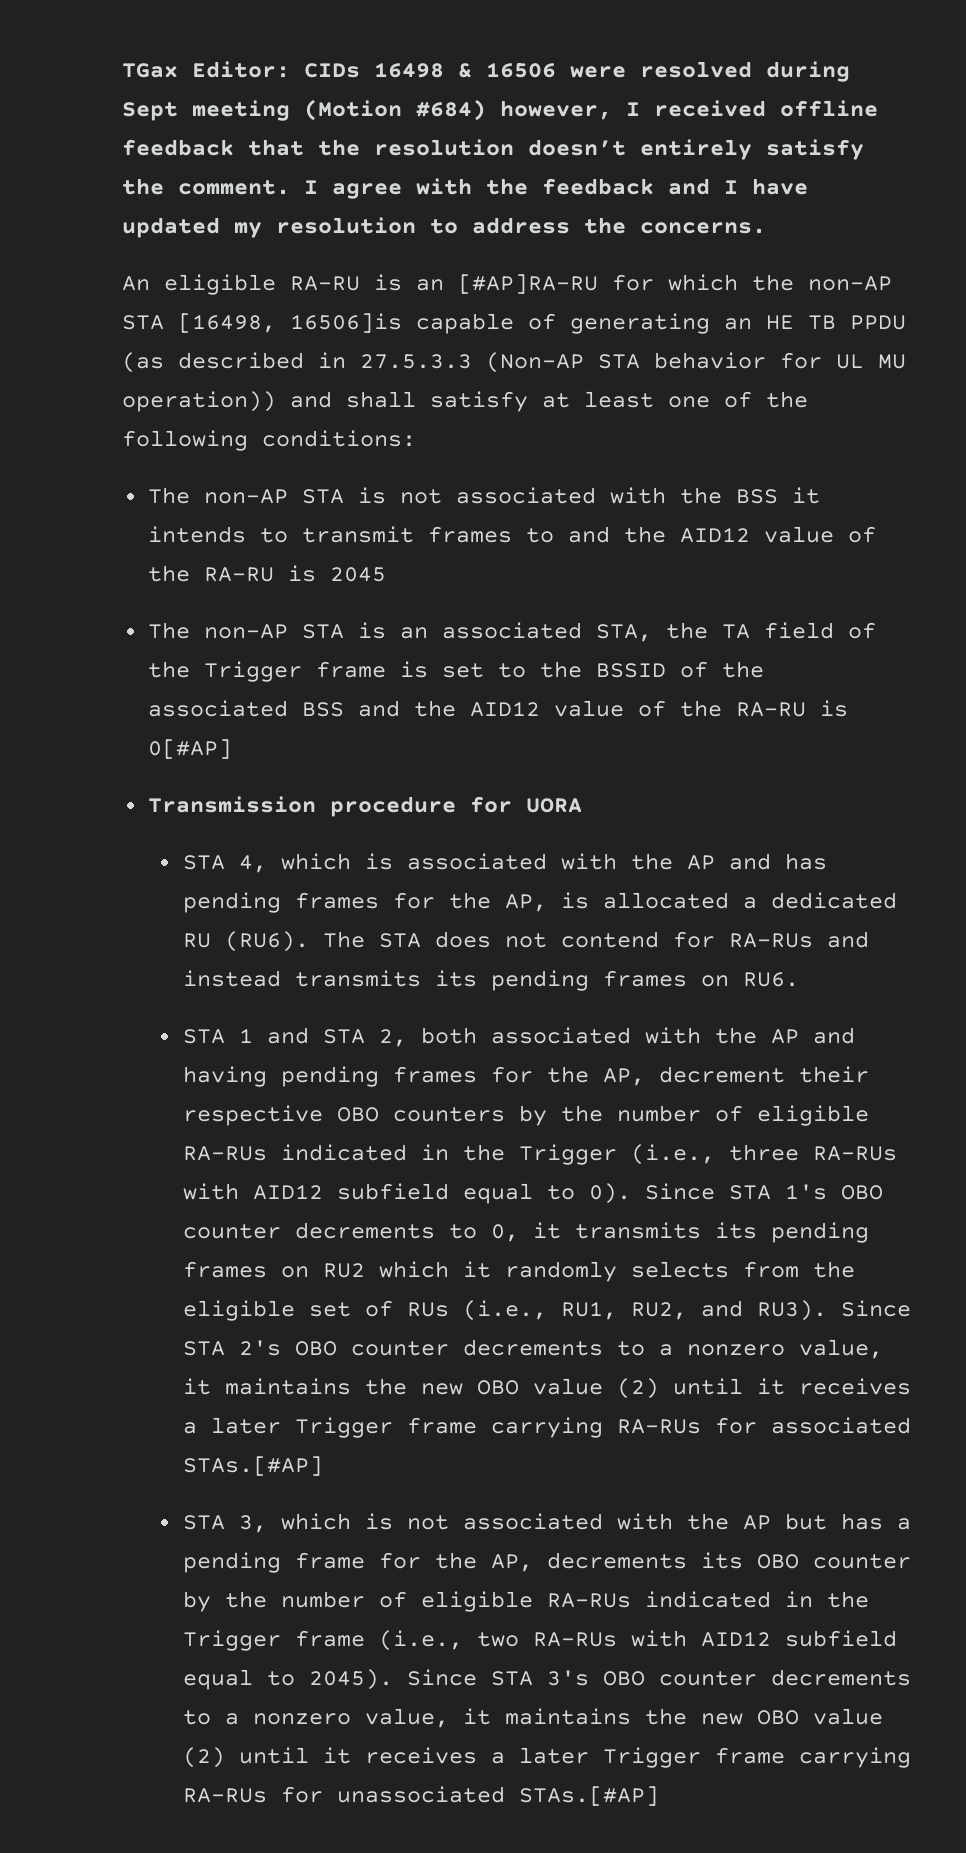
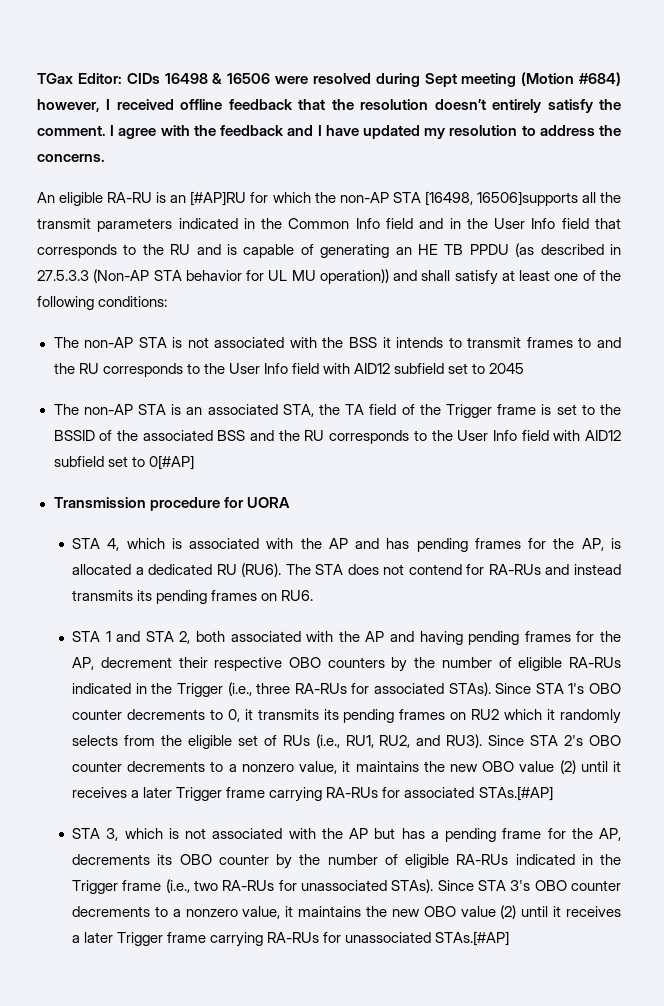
- An eligible RA-RU is an [#AP]RA-RU for which the non-AP STA [16498, 16506]is capable of generating an HE TB PPDU (as described in 27.5.3.3 (Non-AP STA behavior for UL MU operation)) and shall satisfy at least one of the following conditions:
+ An eligible RA-RU is an [#AP]RU for which the non-AP STA [16498, 16506]supports all the transmit parameters indicated in the Common Info field and in the User Info field that corresponds to the RU and is capable of generating an HE TB PPDU (as described in 27.5.3.3 (Non-AP STA behavior for UL MU operation)) and shall satisfy at least one of the following conditions:
- The non-AP STA is not associated with the BSS it intends to transmit frames to and the AID12 value of the RA-RU is 2045
+ The non-AP STA is not associated with the BSS it intends to transmit frames to and the RU corresponds to the User Info field with AID12 subfield set to 2045
- The non-AP STA is an associated STA, the TA field of the Trigger frame is set to the BSSID of the associated BSS and the AID12 value of the RA-RU is 0[#AP]
+ The non-AP STA is an associated STA, the TA field of the Trigger frame is set to the BSSID of the associated BSS and the RU corresponds to the User Info field with AID12 subfield set to 0[#AP]
- STA 1 and STA 2, both associated with the AP and having pending frames for the AP, decrement their respective OBO counters by the number of eligible RA-RUs indicated in the Trigger (i.e., three RA-RUs with AID12 subfield equal to 0).
+ STA 1 and STA 2, both associated with the AP and having pending frames for the AP, decrement their respective OBO counters by the number of eligible RA-RUs indicated in the Trigger (i.e., three RA-RUs for associated STAs).
- STA 3, which is not associated with the AP but has a pending frame for the AP, decrements its OBO counter by the number of eligible RA-RUs indicated in the Trigger frame (i.e., two RA-RUs with AID12 subfield equal to 2045).
+ STA 3, which is not associated with the AP but has a pending frame for the AP, decrements its OBO counter by the number of eligible RA-RUs indicated in the Trigger frame (i.e., two RA-RUs for unassociated STAs).

